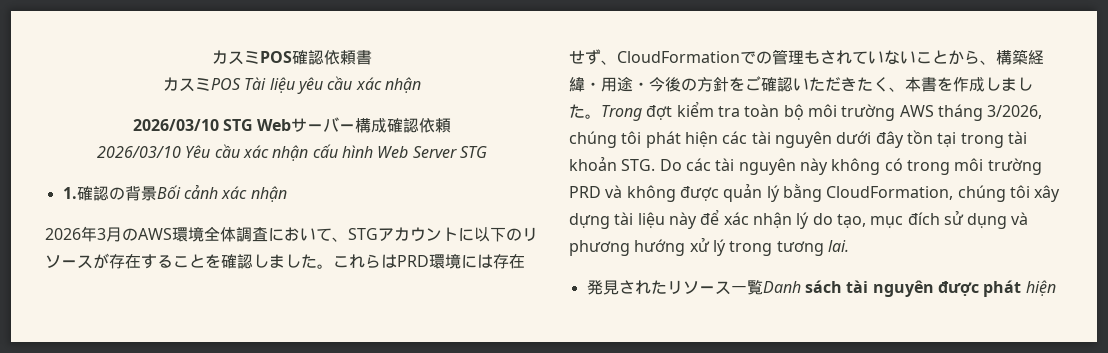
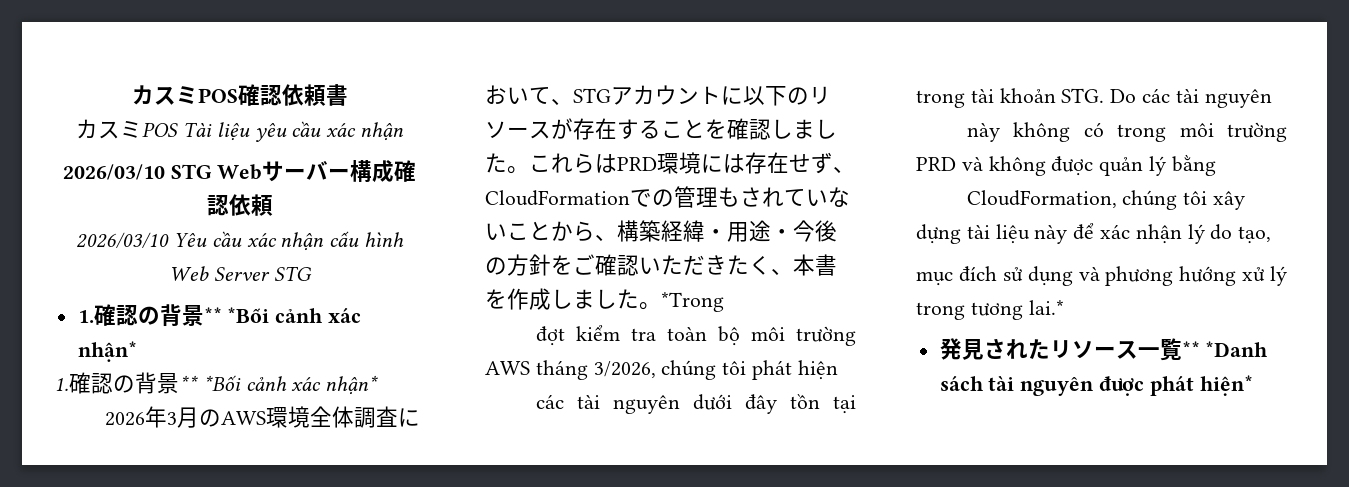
  2026/03/10 Yêu cầu xác nhận cấu hình Web Server STG
- 1.確認の背景Bối cảnh xác nhận
+ 1.確認の背景** *Bối cảnh xác nhận*
+ 1.確認の背景** *Bối cảnh xác nhận*
- Trong đợt kiểm tra toàn bộ môi trường AWS tháng 3/2026, chúng tôi phát hiện các tài nguyên dưới đây tồn tại trong tài khoản STG. Do các tài nguyên này không có trong môi trường PRD và không được quản lý bằng CloudFormation, chúng tôi xây dựng tài liệu này để xác nhận lý do tạo, mục đích sử dụng và phương hướng xử lý trong tương lai.
+ *Trong
+ đợt kiểm tra toàn bộ môi trường AWS tháng 3/2026, chúng tôi phát hiện
+ các tài nguyên dưới đây tồn tại trong tài khoản STG. Do các tài nguyên
+ này không có trong môi trường PRD và không được quản lý bằng
+ CloudFormation, chúng tôi xây dựng tài liệu này để xác nhận lý do tạo,
+ mục đích sử dụng và phương hướng xử lý trong tương lai.*
- 発見されたリソース一覧Danh sách tài nguyên được phát hiện
+ 発見されたリソース一覧** *Danh sách tài nguyên được phát hiện*

